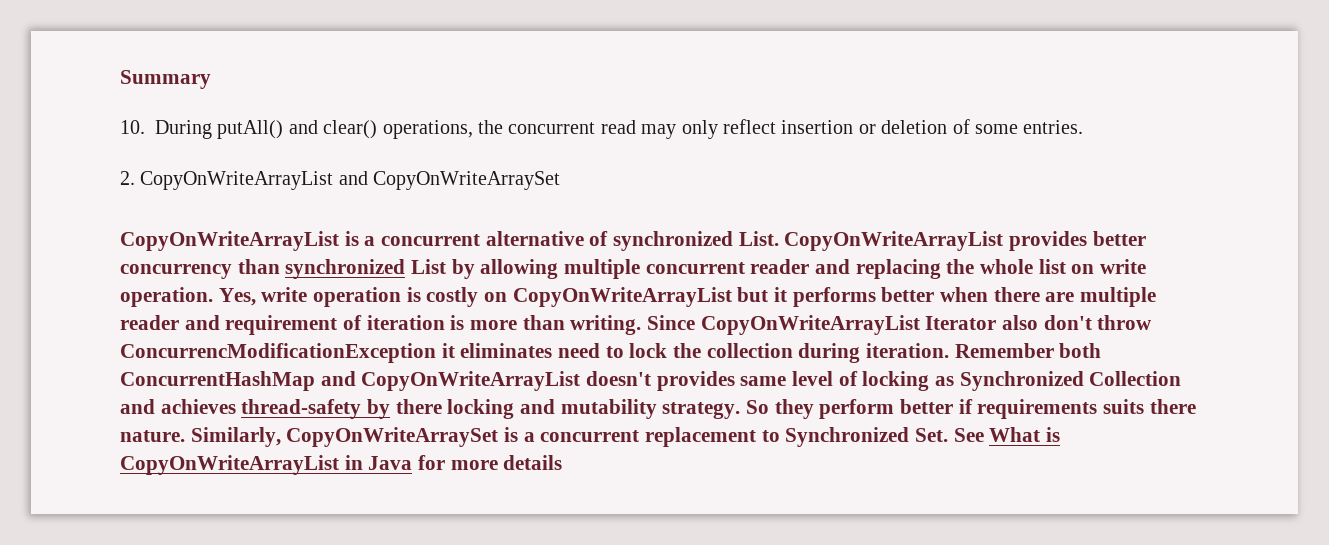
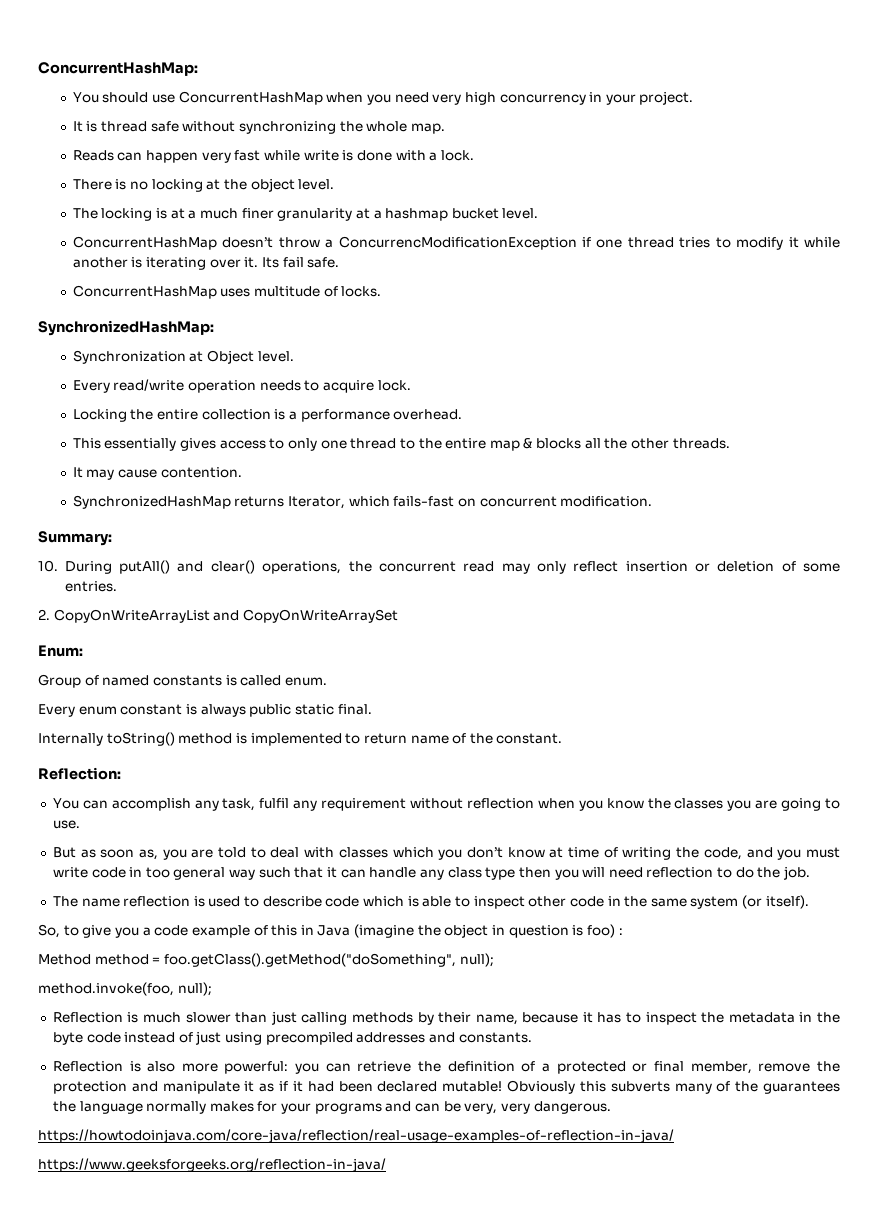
- Summary
+ ConcurrentHashMap:
+ You should use ConcurrentHashMap when you need very high concurrency in your project.
+ It is thread safe without synchronizing the whole map.
+ Reads can happen very fast while write is done with a lock.
+ There is no locking at the object level.
+ The locking is at a much finer granularity at a hashmap bucket level.
+ ConcurrentHashMap doesn’t throw a ConcurrencModificationException if one thread tries to modify it while another is iterating over it. Its fail safe.
+ ConcurrentHashMap uses multitude of locks.
+ SynchronizedHashMap:
+ Synchronization at Object level.
+ Every read/write operation needs to acquire lock.
+ Locking the entire collection is a performance overhead.
+ This essentially gives access to only one thread to the entire map & blocks all the other threads.
+ It may cause contention.
+ SynchronizedHashMap returns Iterator, which fails-fast on concurrent modification.
+ Summary:
- CopyOnWriteArrayList is a concurrent alternative of synchronized List. CopyOnWriteArrayList provides better concurrency than synchronized List by allowing multiple concurrent reader and replacing the whole list on write operation. Yes, write operation is costly on CopyOnWriteArrayList but it performs better when there are multiple reader and requirement of iteration is more than writing. Since CopyOnWriteArrayList Iterator also don't throw ConcurrencModificationException it eliminates need to lock the collection during iteration. Remember both ConcurrentHashMap and CopyOnWriteArrayList doesn't provides same level of locking as Synchronized Collection and achieves thread-safety by there locking and mutability strategy. So they perform better if requirements suits there nature. Similarly, CopyOnWriteArraySet is a concurrent replacement to Synchronized Set. See What is CopyOnWriteArrayList in Java for more details
+ Enum:
+ Group of named constants is called enum.
+ Every enum constant is always public static final.
+ Internally toString() method is implemented to return name of the constant.
+ Reflection:
+ You can accomplish any task, fulfil any requirement without reflection when you know the classes you are going to use.
+ But as soon as, you are told to deal with classes which you don’t know at time of writing the code, and you must write code in too general way such that it can handle any class type then you will need reflection to do the job.
+ The name reflection is used to describe code which is able to inspect other code in the same system (or itself).
+ So, to give you a code example of this in Java (imagine the object in question is foo) :
+ Method method = foo.getClass().getMethod("doSomething", null);
+ method.invoke(foo, null);
+ Reflection is much slower than just calling methods by their name, because it has to inspect the metadata in the byte code instead of just using precompiled addresses and constants.
+ Reflection is also more powerful: you can retrieve the definition of a protected or final member, remove the protection and manipulate it as if it had been declared mutable! Obviously this subverts many of the guarantees the language normally makes for your programs and can be very, very dangerous.
+ https://howtodoinjava.com/core-java/reflection/real-usage-examples-of-reflection-in-java/
+ https://www.geeksforgeeks.org/reflection-in-java/

